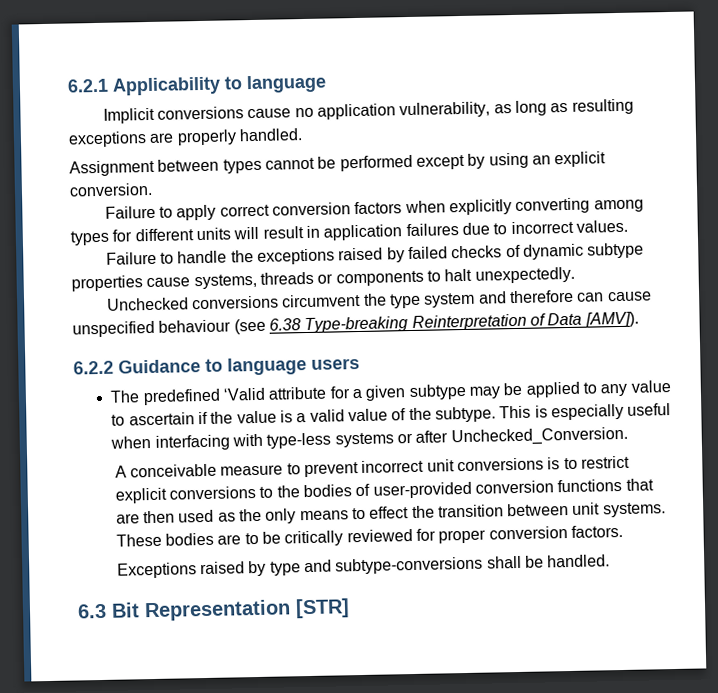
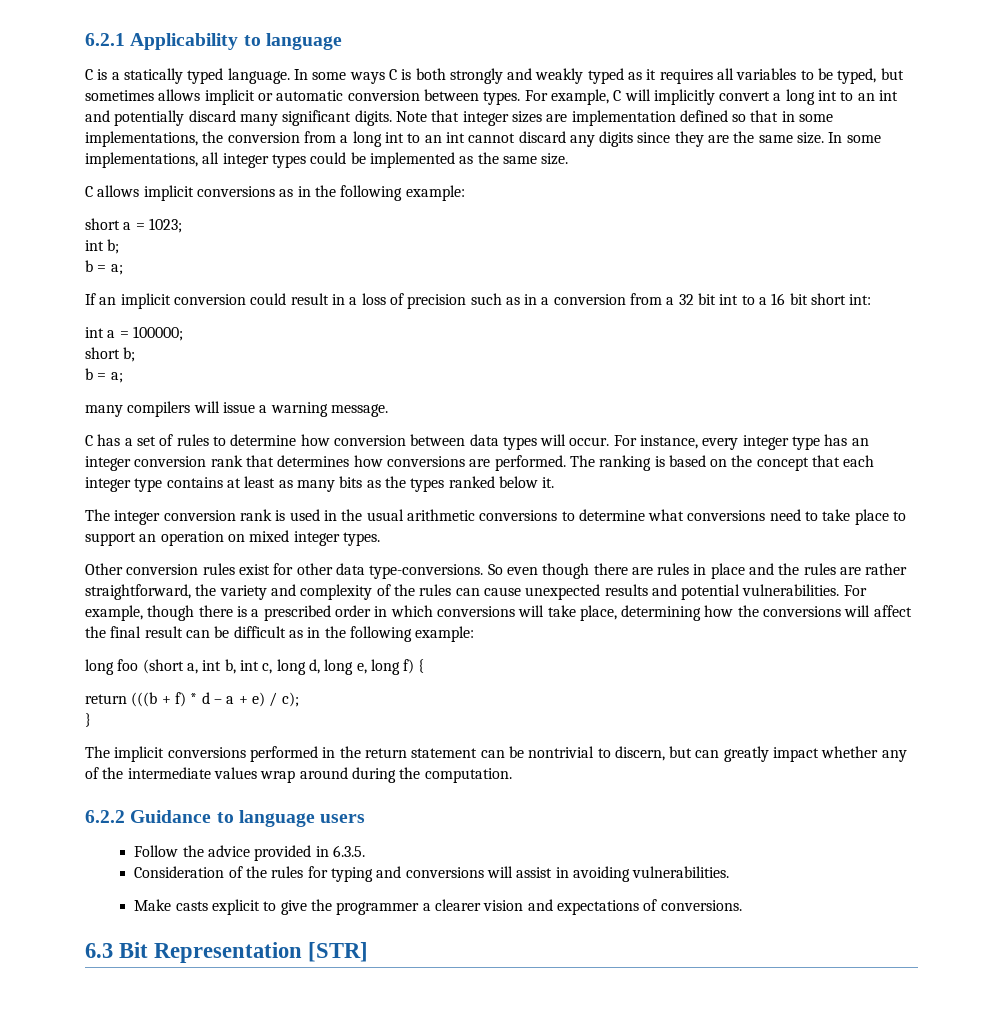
- Implicit conversions cause no application vulnerability, as long as resulting exceptions are properly handled.
- Assignment between types cannot be performed except by using an explicit conversion.
- Failure to apply correct conversion factors when explicitly converting among types for different units will result in application failures due to incorrect values.
- Failure to handle the exceptions raised by failed checks of dynamic subtype properties cause systems, threads or components to halt unexpectedly.
- Unchecked conversions circumvent the type system and therefore can cause unspecified behaviour (see 6.38 Type-breaking Reinterpretation of Data [AMV]).
+ C is a statically typed language. In some ways C is both strongly and weakly typed as it requires all variables to be typed, but sometimes allows implicit or automatic conversion between types. For example, C will implicitly convert a long int to an int and potentially discard many significant digits. Note that integer sizes are implementation defined so that in some implementations, the conversion from a long int to an int cannot discard any digits since they are the same size. In some implementations, all integer types could be implemented as the same size.
+ C allows implicit conversions as in the following example:
+ short a = 1023;
+ int b;
+ b = a;
+ If an implicit conversion could result in a loss of precision such as in a conversion from a 32 bit int to a 16 bit short int:
+ int a = 100000;
+ short b;
+ b = a;
+ many compilers will issue a warning message.
+ C has a set of rules to determine how conversion between data types will occur. For instance, every integer type has an integer conversion rank that determines how conversions are performed. The ranking is based on the concept that each integer type contains at least as many bits as the types ranked below it.
+ The integer conversion rank is used in the usual arithmetic conversions to determine what conversions need to take place to support an operation on mixed integer types.
+ Other conversion rules exist for other data type-conversions. So even though there are rules in place and the rules are rather straightforward, the variety and complexity of the rules can cause unexpected results and potential vulnerabilities. For example, though there is a prescribed order in which conversions will take place, determining how the conversions will affect the final result can be difficult as in the following example:
+ long foo (short a, int b, int c, long d, long e, long f) {
+ return (((b + f) * d – a + e) / c);
+ }
+ The implicit conversions performed in the return statement can be nontrivial to discern, but can greatly impact whether any of the intermediate values wrap around during the computation.
- The predefined ‘Valid attribute for a given subtype may be applied to any value to ascertain if the value is a valid value of the subtype. This is especially useful when interfacing with type-less systems or after Unchecked_Conversion.
- A conceivable measure to prevent incorrect unit conversions is to restrict explicit conversions to the bodies of user-provided conversion functions that are then used as the only means to effect the transition between unit systems. These bodies are to be critically reviewed for proper conversion factors.
- Exceptions raised by type and subtype-conversions shall be handled.
+ Follow the advice provided in 6.3.5.
+ Consideration of the rules for typing and conversions will assist in avoiding vulnerabilities.
+ Make casts explicit to give the programmer a clearer vision and expectations of conversions.

